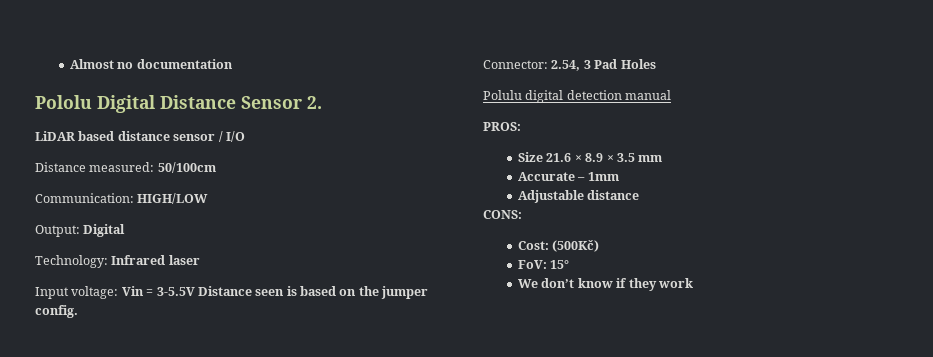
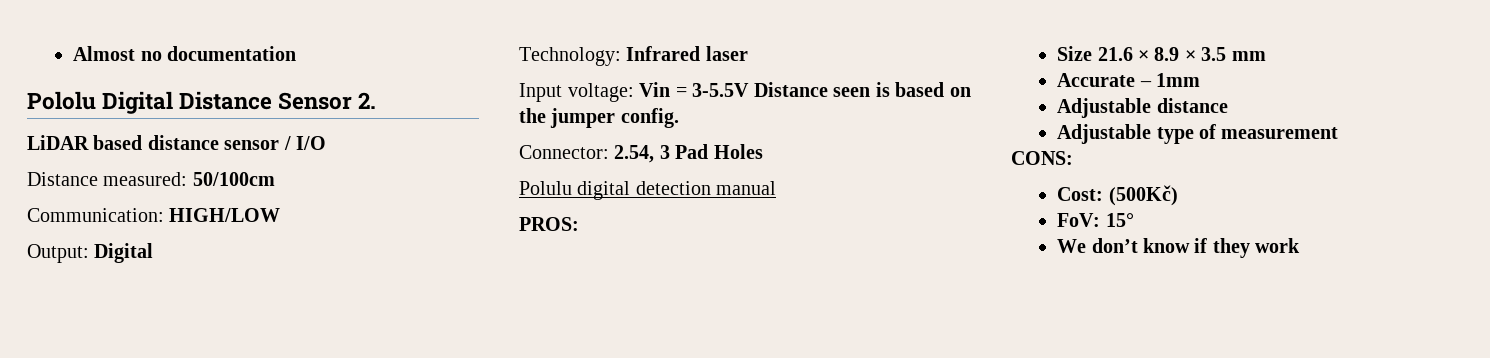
+ Adjustable type of measurement

